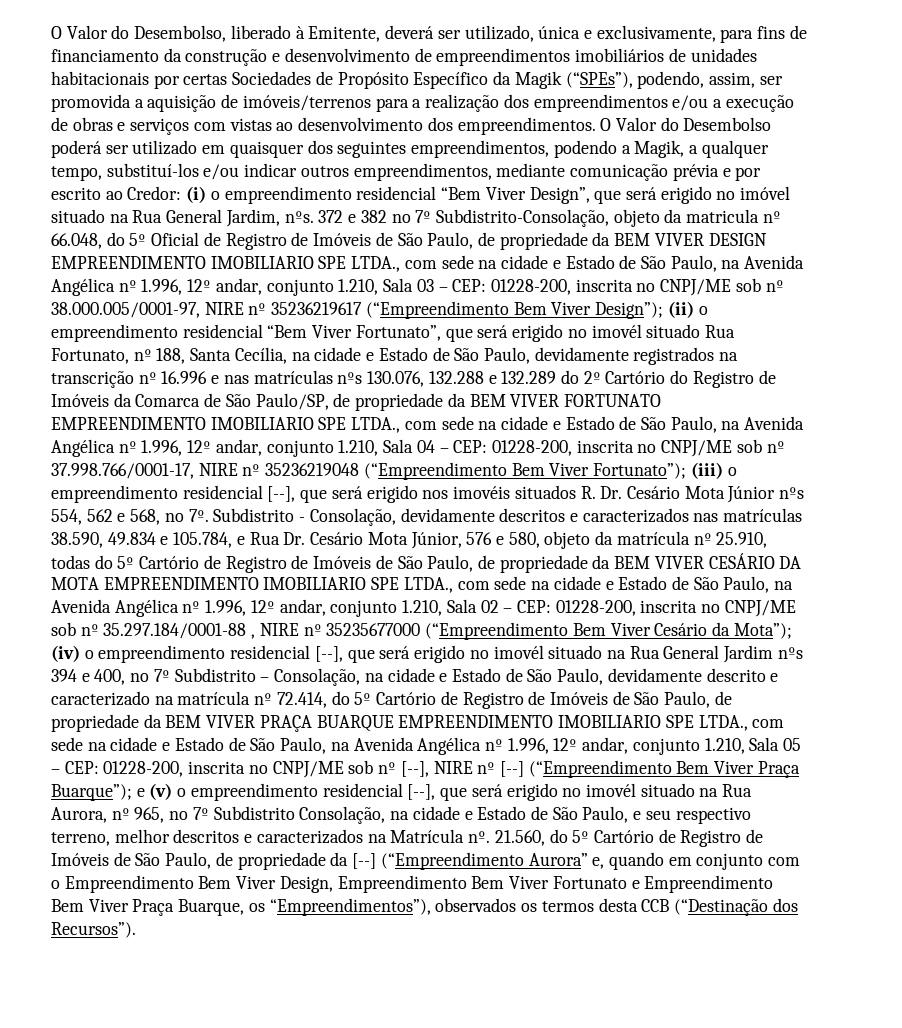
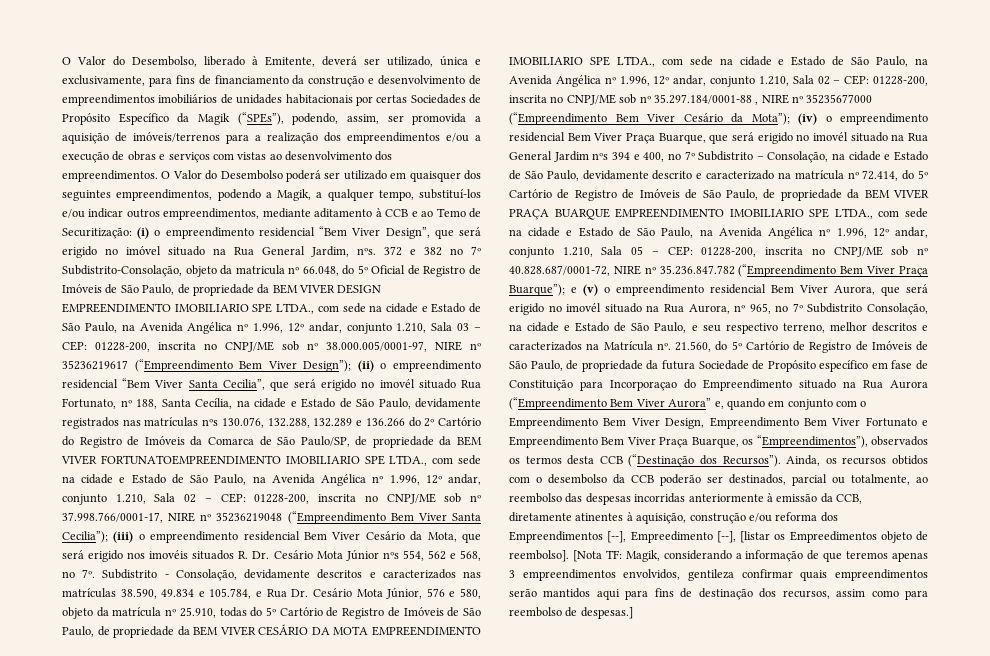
- O Valor do Desembolso poderá ser utilizado em quaisquer dos seguintes empreendimentos, podendo a Magik, a qualquer tempo, substituí-los e/ou indicar outros empreendimentos, mediante comunicação prévia e por escrito ao Credor: (i) o empreendimento residencial “Bem Viver Design”, que será erigido no imóvel situado na Rua General Jardim, nºs.
+ O Valor do Desembolso poderá ser utilizado em quaisquer dos seguintes empreendimentos, podendo a Magik, a qualquer tempo, substituí-los e/ou indicar outros empreendimentos, mediante aditamento à CCB e ao Temo de Securitização: (i) o empreendimento residencial “Bem Viver Design”, que será erigido no imóvel situado na Rua General Jardim, nºs.
- (ii) o empreendimento residencial “Bem Viver Fortunato”, que será erigido no imovél situado Rua Fortunato, nº 188, Santa Cecília, na cidade e Estado de São Paulo, devidamente registrados na transcrição nº 16.996 e nas matrículas nºs 130.076, 132.288 e 132.289 do 2º Cartório do Registro de Imóveis da Comarca de São Paulo/SP, de propriedade da BEM VIVER FORTUNATO EMPREENDIMENTO IMOBILIARIO SPE LTDA., com sede na cidade e Estado de São Paulo, na Avenida Angélica nº 1.996, 12º andar, conjunto 1.210, Sala 04 – CEP:
+ (ii) o empreendimento residencial “Bem Viver Santa Cecilia”, que será erigido no imovél situado Rua Fortunato, nº 188, Santa Cecília, na cidade e Estado de São Paulo, devidamente registrados nas matrículas nºs 130.076, 132.288, 132.289 e 136.266 do 2º Cartório do Registro de Imóveis da Comarca de São Paulo/SP, de propriedade da BEM VIVER FORTUNATOEMPREENDIMENTO IMOBILIARIO SPE LTDA., com sede na cidade e Estado de São Paulo, na Avenida Angélica nº 1.996, 12º andar, conjunto 1.210, Sala 02 – CEP:
- 01228-200, inscrita no CNPJ/ME sob nº 37.998.766/0001-17, NIRE nº 35236219048 (“Empreendimento Bem Viver Fortunato”);
+ 01228-200, inscrita no CNPJ/ME sob nº 37.998.766/0001-17, NIRE nº 35236219048 (“Empreendimento Bem Viver Santa Cecilia”);
- (iii) o empreendimento residencial [--], que será erigido nos imovéis situados R. Dr. Cesário Mota Júnior nºs 554, 562 e 568, no 7º.
+ (iii) o empreendimento residencial Bem Viver Cesário da Mota, que será erigido nos imovéis situados R. Dr. Cesário Mota Júnior nºs 554, 562 e 568, no 7º.
- (iv) o empreendimento residencial [--], que será erigido no imovél situado na Rua General Jardim nºs 394 e 400, no 7º Subdistrito – Consolação, na cidade e Estado de São Paulo, devidamente descrito e caracterizado na matrícula nº 72.414, do 5º Cartório de Registro de Imóveis de São Paulo, de propriedade da BEM VIVER PRAÇA BUARQUE EMPREENDIMENTO IMOBILIARIO SPE LTDA., com sede na cidade e Estado de São Paulo, na Avenida Angélica nº 1.996, 12º andar, conjunto 1.210, Sala 05 – CEP:
+ (iv) o empreendimento residencial Bem Viver Praça Buarque, que será erigido no imovél situado na Rua General Jardim nºs 394 e 400, no 7º Subdistrito – Consolação, na cidade e Estado de São Paulo, devidamente descrito e caracterizado na matrícula nº 72.414, do 5º Cartório de Registro de Imóveis de São Paulo, de propriedade da BEM VIVER PRAÇA BUARQUE EMPREENDIMENTO IMOBILIARIO SPE LTDA., com sede na cidade e Estado de São Paulo, na Avenida Angélica nº 1.996, 12º andar, conjunto 1.210, Sala 05 – CEP:
- 01228-200, inscrita no CNPJ/ME sob nº [--], NIRE nº [--] (“Empreendimento Bem Viver Praça Buarque”);
+ 01228-200, inscrita no CNPJ/ME sob nº 40.828.687/0001-72, NIRE nº 35.236.847.782 (“Empreendimento Bem Viver Praça Buarque”);
- e (v) o empreendimento residencial [--], que será erigido no imovél situado na Rua Aurora, nº 965, no 7º Subdistrito Consolação, na cidade e Estado de São Paulo, e seu respectivo terreno, melhor descritos e caracterizados na Matrícula nº.
+ e (v) o empreendimento residencial Bem Viver Aurora, que será erigido no imovél situado na Rua Aurora, nº 965, no 7º Subdistrito Consolação, na cidade e Estado de São Paulo, e seu respectivo terreno, melhor descritos e caracterizados na Matrícula nº.
- 21.560, do 5º Cartório de Registro de Imóveis de São Paulo, de propriedade da [--] (“Empreendimento Aurora” e, quando em conjunto com o Empreendimento Bem Viver Design, Empreendimento Bem Viver Fortunato e Empreendimento Bem Viver Praça Buarque, os “Empreendimentos”), observados os termos desta CCB (“Destinação dos Recursos”).
+ 21.560, do 5º Cartório de Registro de Imóveis de São Paulo, de propriedade da futura Sociedade de Propósito específico em fase de Constituição para Incorporaçao do Empreendimento situado na Rua Aurora (“Empreendimento Bem Viver Aurora” e, quando em conjunto com o Empreendimento Bem Viver Design, Empreendimento Bem Viver Fortunato e Empreendimento Bem Viver Praça Buarque, os “Empreendimentos”), observados os termos desta CCB (“Destinação dos Recursos”).
+ Ainda, os recursos obtidos com o desembolso da CCB poderão ser destinados, parcial ou totalmente, ao reembolso das despesas incorridas anteriormente à emissão da CCB, diretamente atinentes à aquisição, construção e/ou reforma dos Empreendimentos [--], Empreedimento [--], [listar os Empreedimentos objeto de reembolso]. [Nota TF: Magik, considerando a informação de que teremos apenas 3 empreendimentos envolvidos, gentileza confirmar quais empreendimentos serão mantidos aqui para fins de destinação dos recursos, assim como para reembolso de despesas.]

